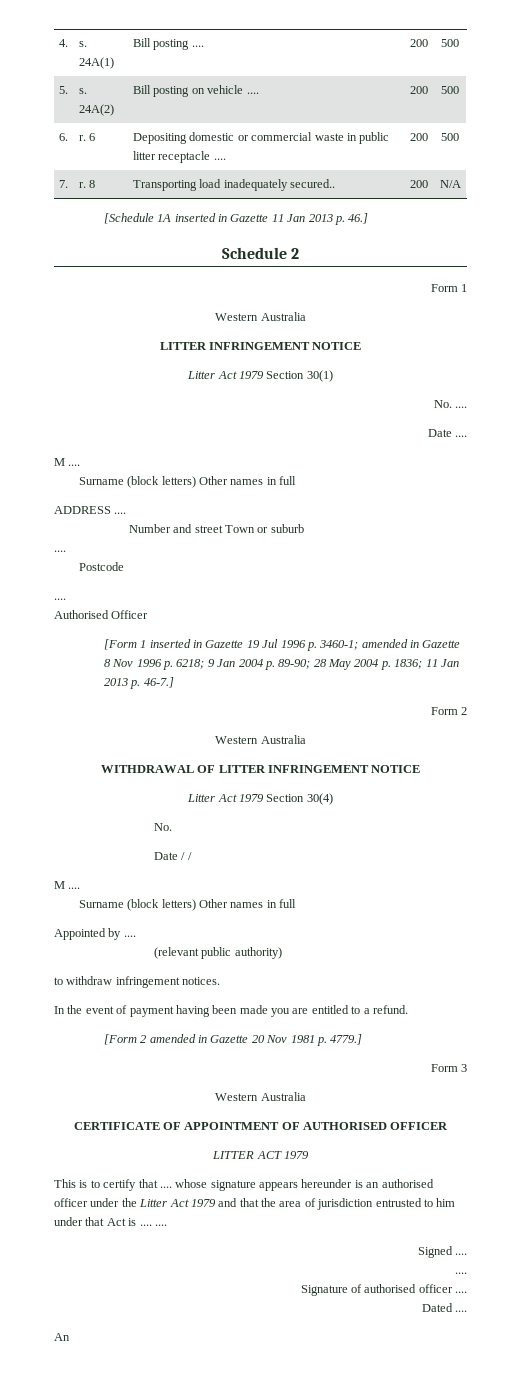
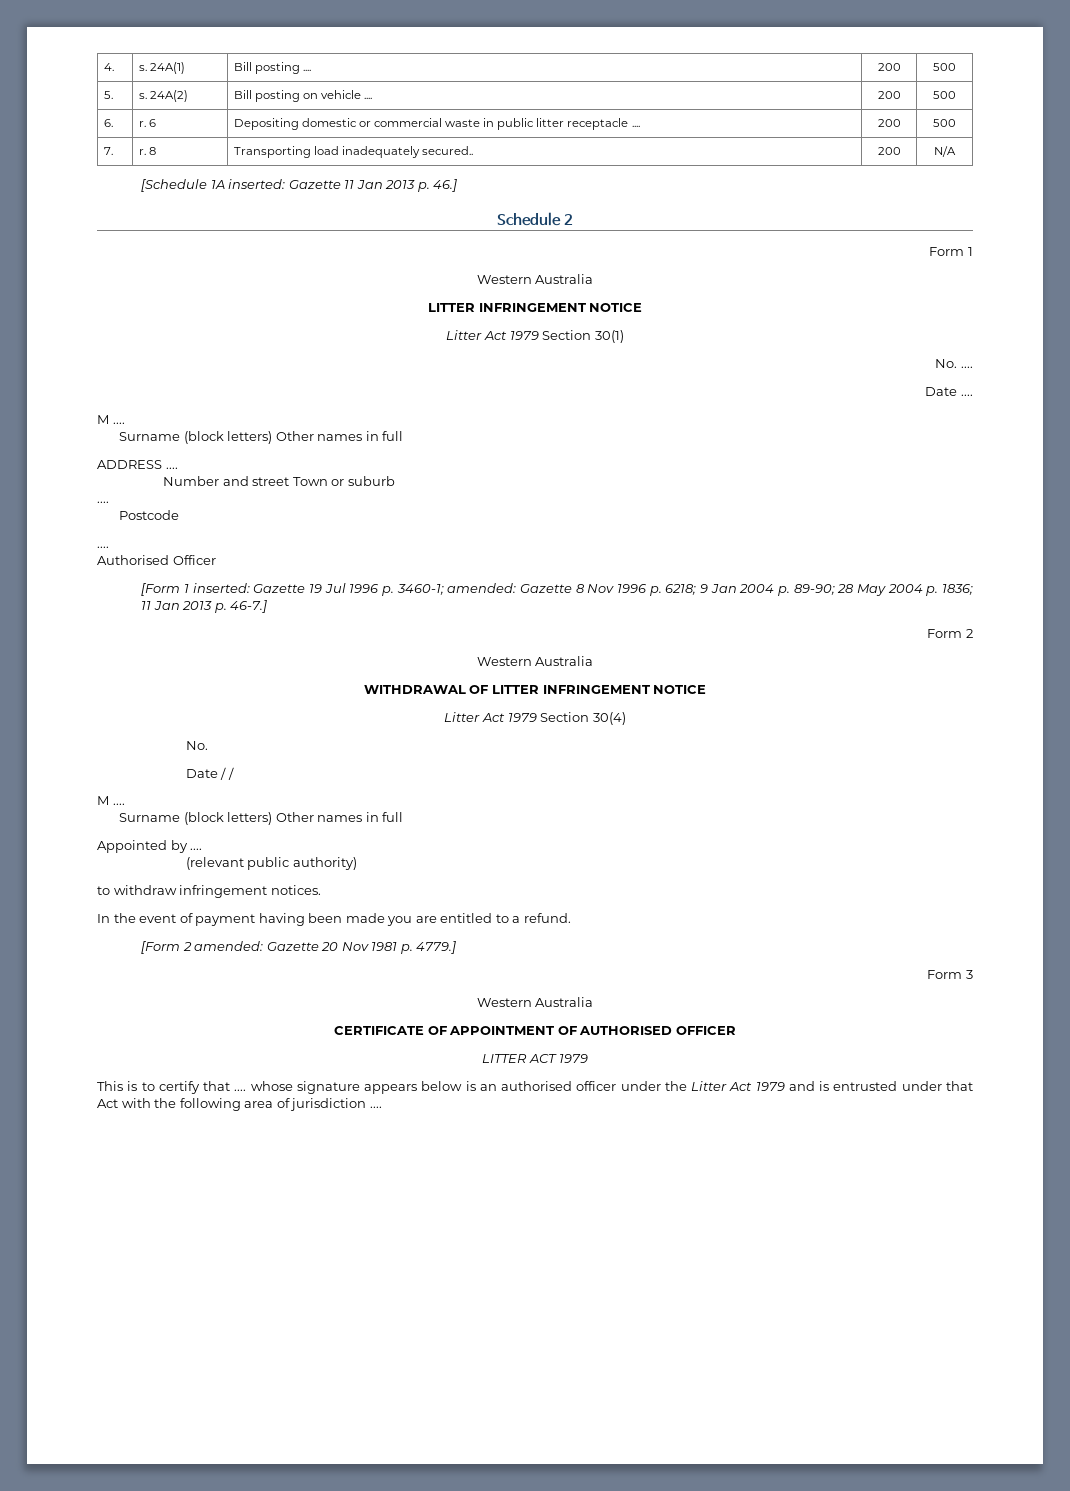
- [Schedule 1A inserted in Gazette 11 Jan 2013 p. 46.]
+ [Schedule 1A inserted: Gazette 11 Jan 2013 p. 46.]
- [Form 1 inserted in Gazette 19 Jul 1996 p. 3460-1; amended in Gazette 8 Nov 1996 p. 6218; 9 Jan 2004 p. 89-90; 28 May 2004 p. 1836; 11 Jan 2013 p. 46-7.]
+ [Form 1 inserted: Gazette 19 Jul 1996 p. 3460-1; amended: Gazette 8 Nov 1996 p. 6218; 9 Jan 2004 p. 89-90; 28 May 2004 p. 1836; 11 Jan 2013 p. 46-7.]
- [Form 2 amended in Gazette 20 Nov 1981 p. 4779.]
+ [Form 2 amended: Gazette 20 Nov 1981 p. 4779.]
- This is to certify that .... whose signature appears hereunder is an authorised officer under the Litter Act 1979 and that the area of jurisdiction entrusted to him under that Act is .... ....
- Signed ....
- ....
- Signature of authorised officer ....
- Dated ....
- An
+ This is to certify that .... whose signature appears below is an authorised officer under the Litter Act 1979 and is entrusted under that Act with the following area of jurisdiction ....

